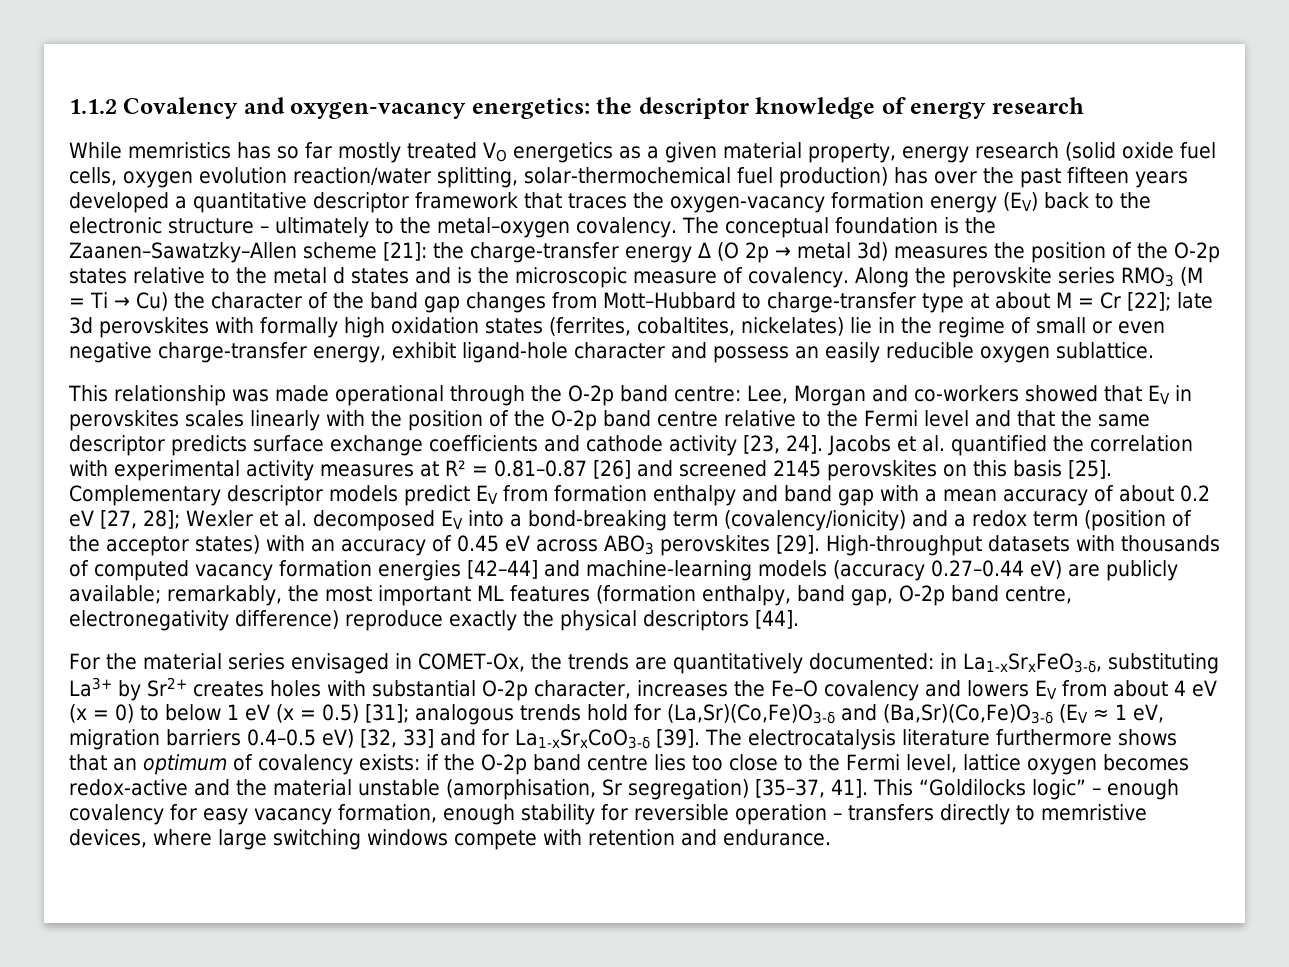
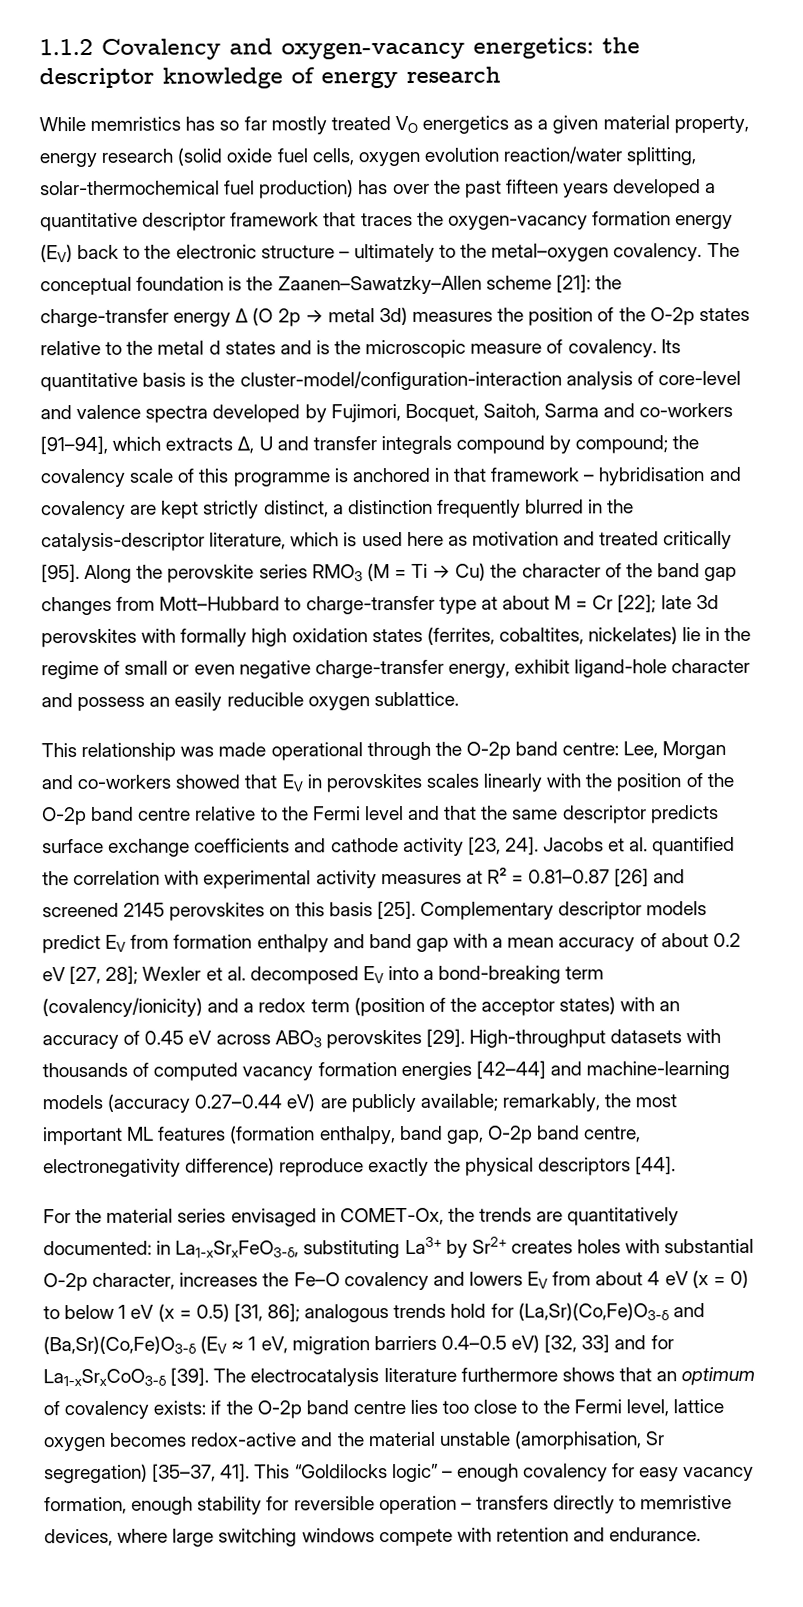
+ Its quantitative basis is the cluster-model/configuration-interaction analysis of core-level and valence spectra developed by Fujimori, Bocquet, Saitoh, Sarma and co-workers [91–94], which extracts Δ, U and transfer integrals compound by compound; the covalency scale of this programme is anchored in that framework – hybridisation and covalency are kept strictly distinct, a distinction frequently blurred in the catalysis-descriptor literature, which is used here as motivation and treated critically [95].
- in La1-xSrxFeO3-δ, substituting La3+ by Sr2+ creates holes with substantial O-2p character, increases the Fe–O covalency and lowers EV from about 4 eV (x = 0) to below 1 eV (x = 0.5) [31];
+ in La1-xSrxFeO3-δ, substituting La3+ by Sr2+ creates holes with substantial O-2p character, increases the Fe–O covalency and lowers EV from about 4 eV (x = 0) to below 1 eV (x = 0.5) [31, 86];

